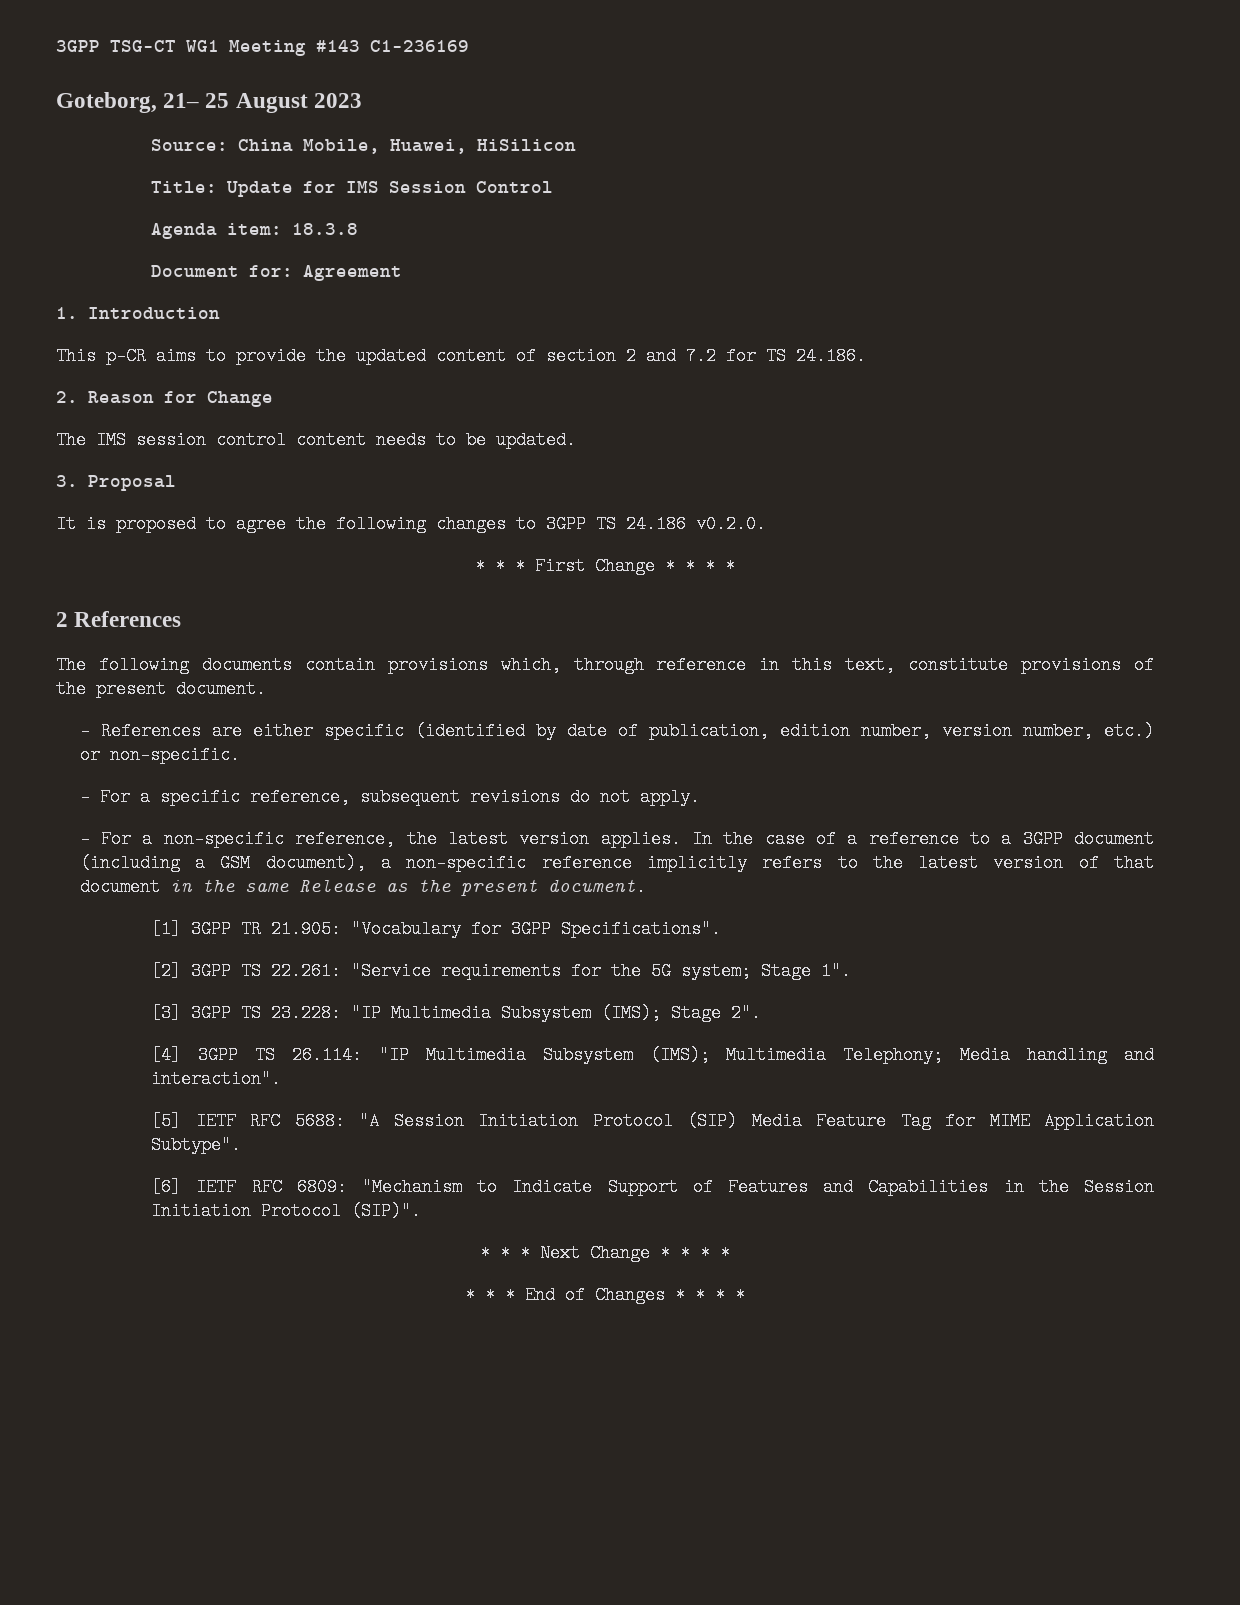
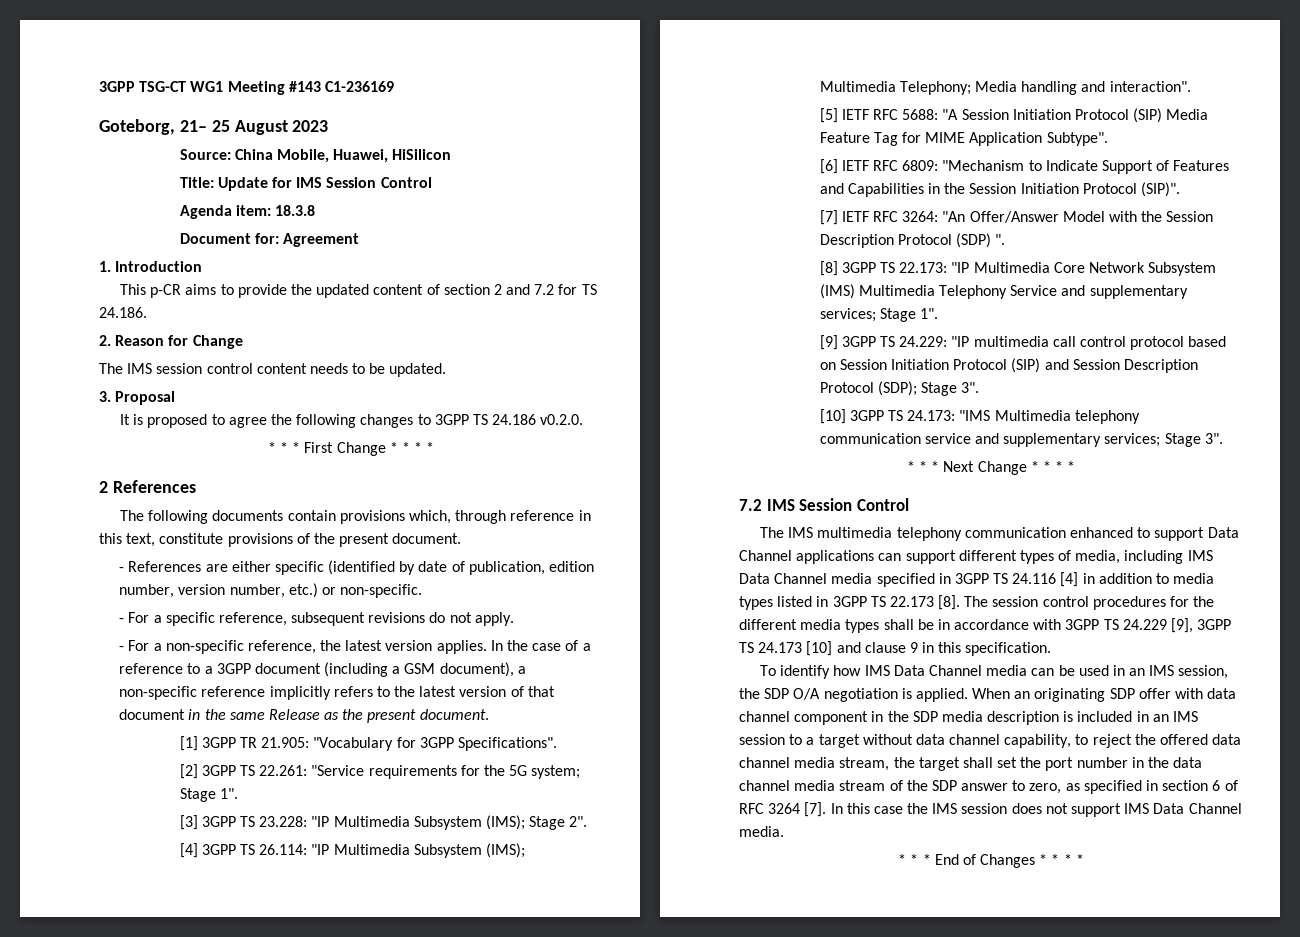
+ [7] IETF RFC 3264: "An Offer/Answer Model with the Session Description Protocol (SDP) ".
+ [8] 3GPP TS 22.173: "IP Multimedia Core Network Subsystem (IMS) Multimedia Telephony Service and supplementary services; Stage 1".
+ [9] 3GPP TS 24.229: "IP multimedia call control protocol based on Session Initiation Protocol (SIP) and Session Description Protocol (SDP); Stage 3".
+ [10] 3GPP TS 24.173: "IMS Multimedia telephony communication service and supplementary services; Stage 3".
+ 7.2 IMS Session Control
+ The IMS multimedia telephony communication enhanced to support Data Channel applications can support different types of media, including IMS Data Channel media specified in 3GPP TS 24.116 [4] in addition to media types listed in 3GPP TS 22.173 [8]. The session control procedures for the different media types shall be in accordance with 3GPP TS 24.229 [9], 3GPP TS 24.173 [10] and clause 9 in this specification.
+ To identify how IMS Data Channel media can be used in an IMS session, the SDP O/A negotiation is applied. When an originating SDP offer with data channel component in the SDP media description is included in an IMS session to a target without data channel capability, to reject the offered data channel media stream, the target shall set the port number in the data channel media stream of the SDP answer to zero, as specified in section 6 of RFC 3264 [7]. In this case the IMS session does not support IMS Data Channel media.

